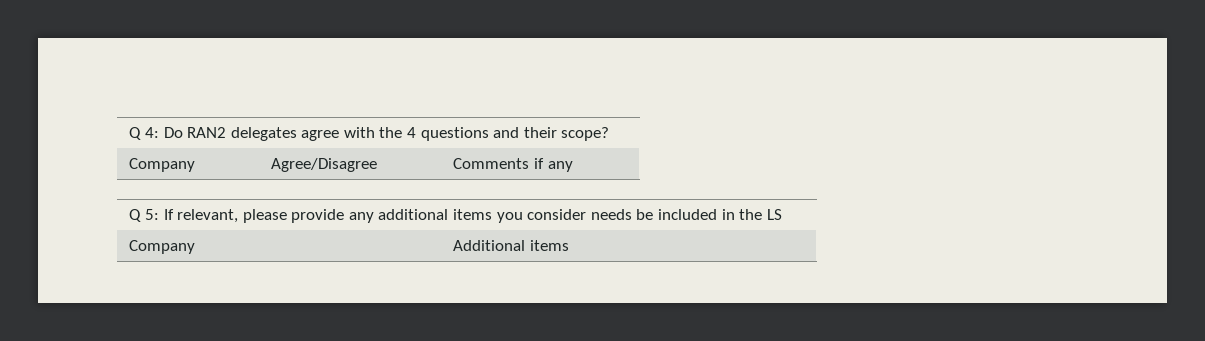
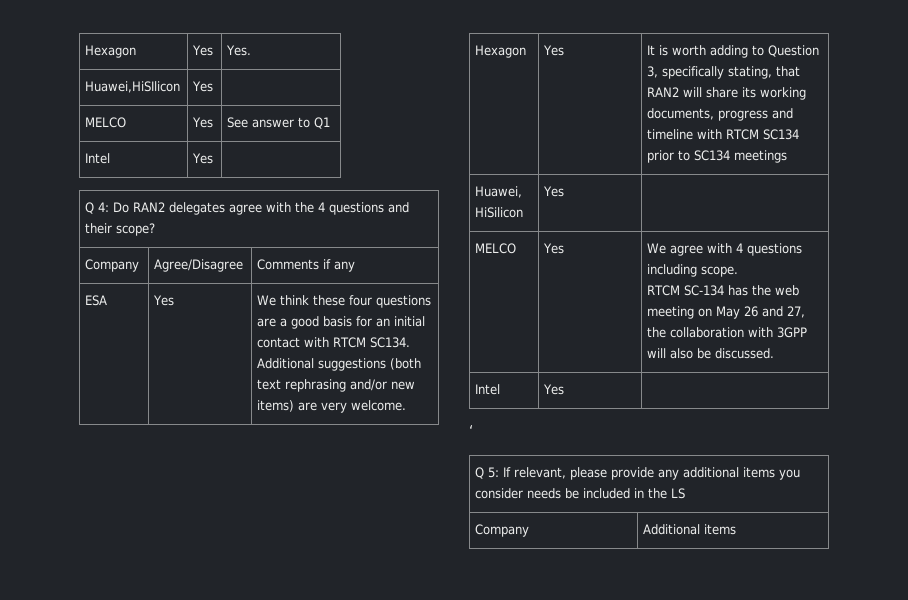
+ Hexagon | Yes | Yes.
+ Huawei,HiSIlicon | Yes |
+ MELCO | Yes | See answer to Q1
+ Intel | Yes |
+ ESA | Yes | We think these four questions are a good basis for an initial contact with RTCM SC134. Additional suggestions (both text rephrasing and/or new items) are very welcome.
+ Hexagon | Yes | It is worth adding to Question 3, specifically stating, that RAN2 will share its working documents, progress and timeline with RTCM SC134 prior to SC134 meetings
+ Huawei, HiSilicon | Yes |
+ MELCO | Yes | We agree with 4 questions including scope.
+ RTCM SC-134 has the web meeting on May 26 and 27, the collaboration with 3GPP will also be discussed.
+ Intel | Yes |
+ ‘

